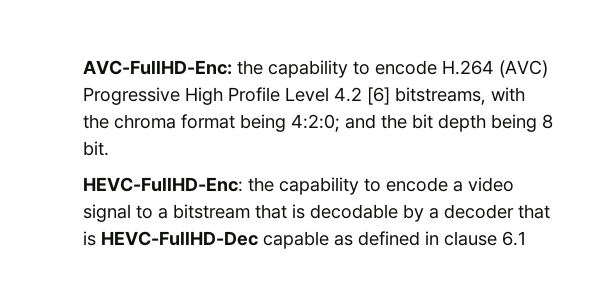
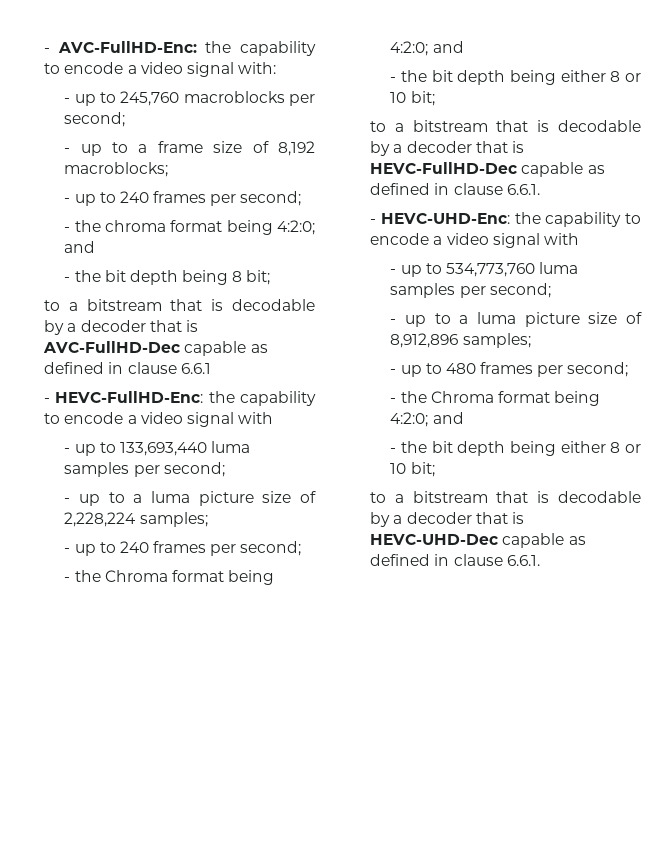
- AVC-FullHD-Enc: the capability to encode H.264 (AVC) Progressive High Profile Level 4.2 [6] bitstreams, with the chroma format being 4:2:0; and the bit depth being 8 bit.
- HEVC-FullHD-Enc: the capability to encode a video signal to a bitstream that is decodable by a decoder that is HEVC-FullHD-Dec capable as defined in clause 6.1
+ - AVC-FullHD-Enc: the capability to encode a video signal with:
+ - up to 245,760 macroblocks per second;
+ - up to a frame size of 8,192 macroblocks;
+ - up to 240 frames per second;
+ - the chroma format being 4:2:0; and
+ - the bit depth being 8 bit;
+ to a bitstream that is decodable by a decoder that is AVC-FullHD-Dec capable as defined in clause 6.6.1
+ - HEVC-FullHD-Enc: the capability to encode a video signal with
+ - up to 133,693,440 luma samples per second;
+ - up to a luma picture size of 2,228,224 samples;
+ - up to 240 frames per second;
+ - the Chroma format being 4:2:0; and
+ - the bit depth being either 8 or 10 bit;
+ to a bitstream that is decodable by a decoder that is HEVC-FullHD-Dec capable as defined in clause 6.6.1.
+ - HEVC-UHD-Enc: the capability to encode a video signal with
+ - up to 534,773,760 luma samples per second;
+ - up to a luma picture size of 8,912,896 samples;
+ - up to 480 frames per second;
+ - the Chroma format being 4:2:0; and
+ - the bit depth being either 8 or 10 bit;
+ to a bitstream that is decodable by a decoder that is HEVC-UHD-Dec capable as defined in clause 6.6.1.

